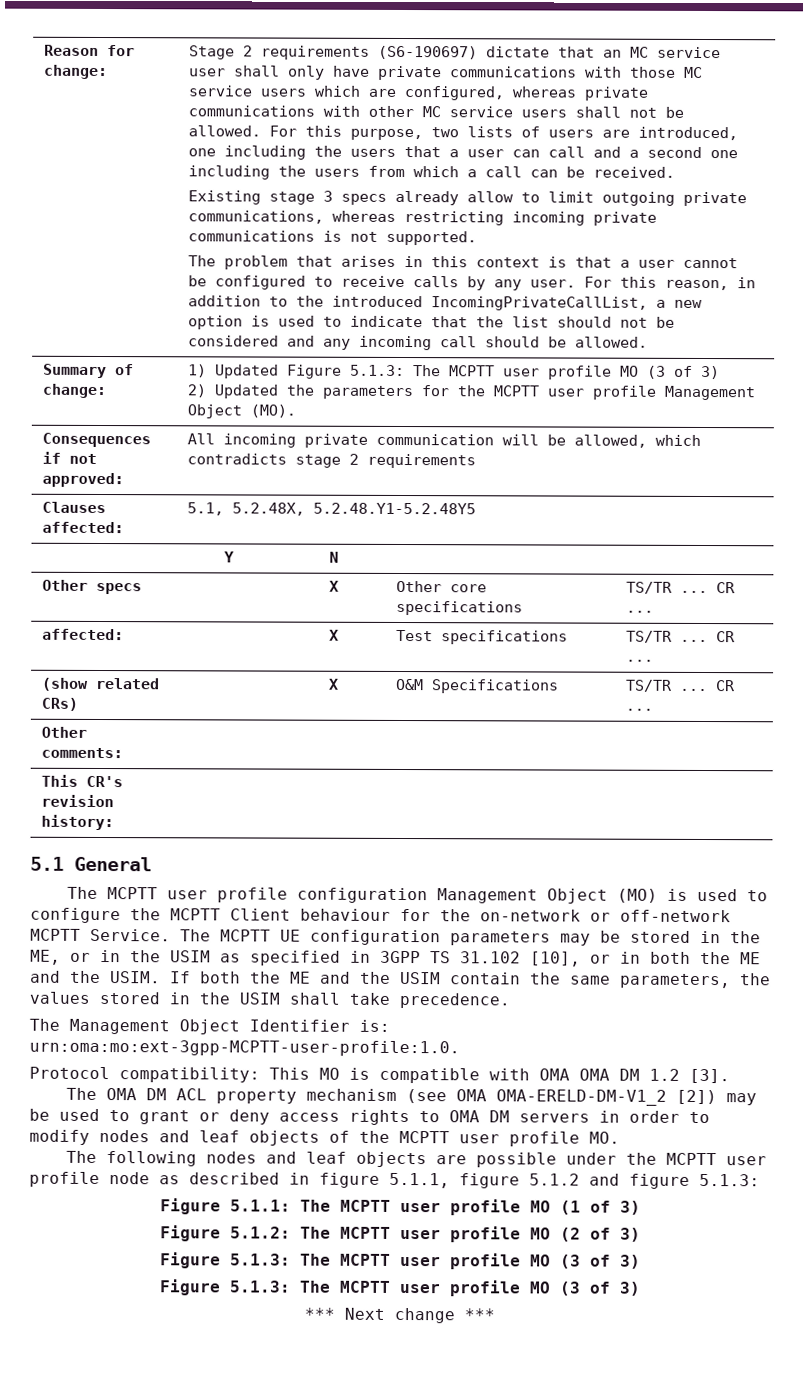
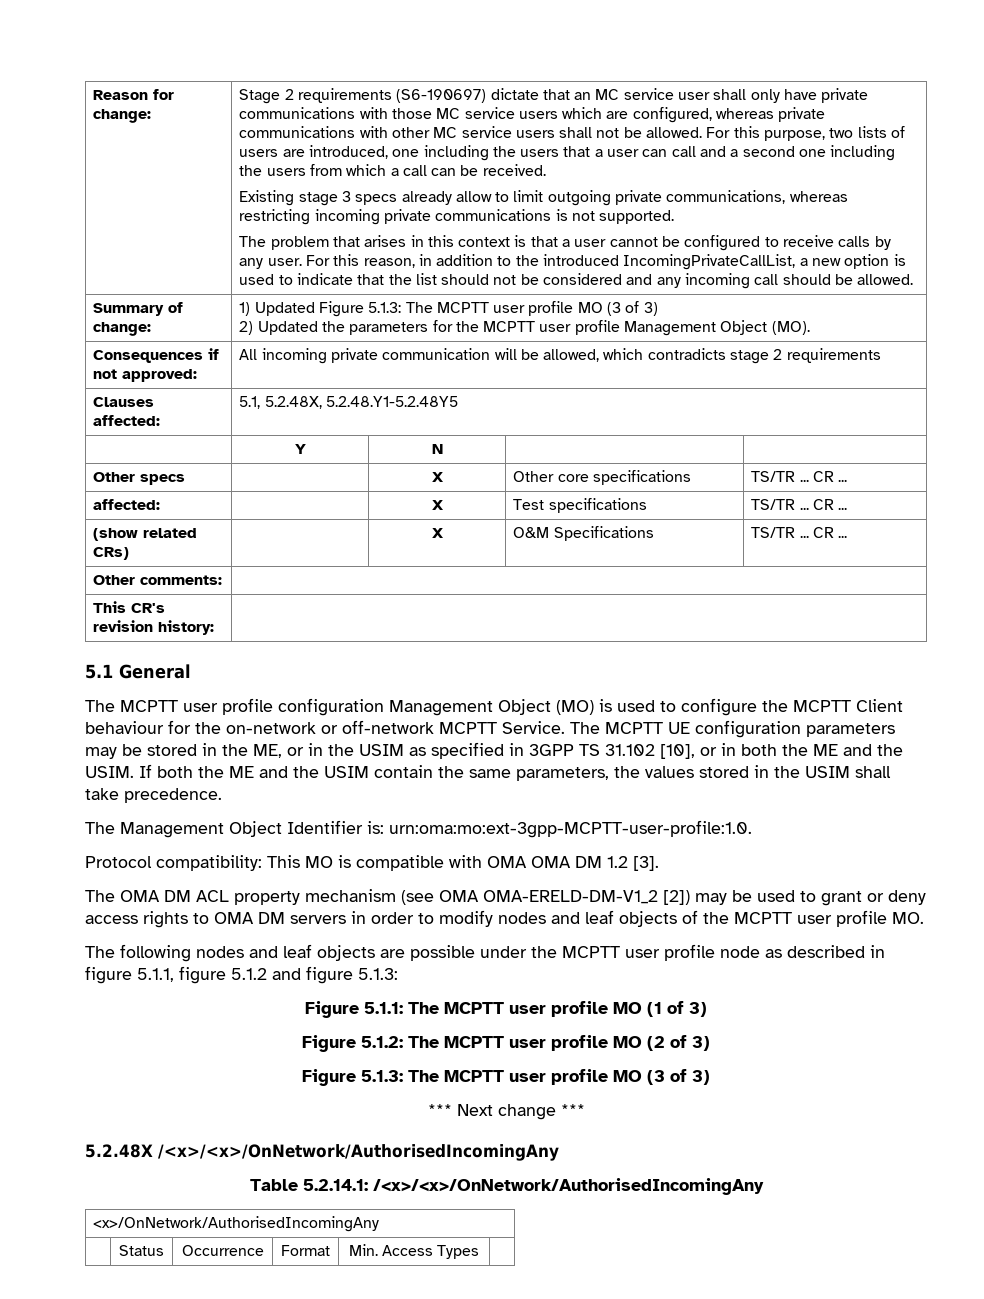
  Figure 5.1.2: The MCPTT user profile MO (2 of 3)
  Figure 5.1.3: The MCPTT user profile MO (3 of 3)
- Figure 5.1.3: The MCPTT user profile MO (3 of 3)
  *** Next change ***
+ 5.2.48X /<x>/<x>/OnNetwork/AuthorisedIncomingAny
+ Table 5.2.14.1: /<x>/<x>/OnNetwork/AuthorisedIncomingAny
+ <x>/OnNetwork/AuthorisedIncomingAny
+ | Status | Occurrence | Format | Min. Access Types |

